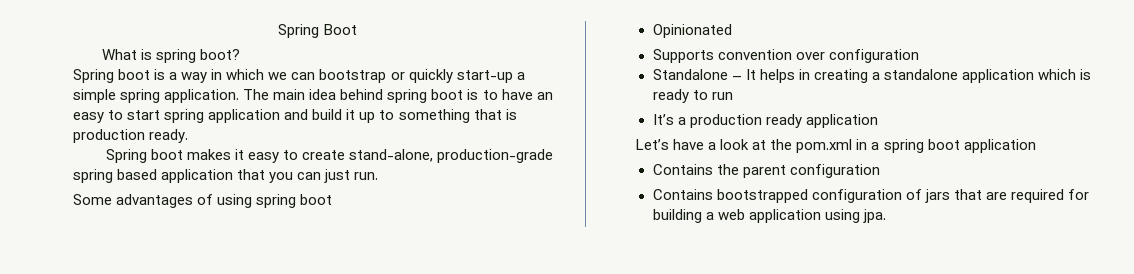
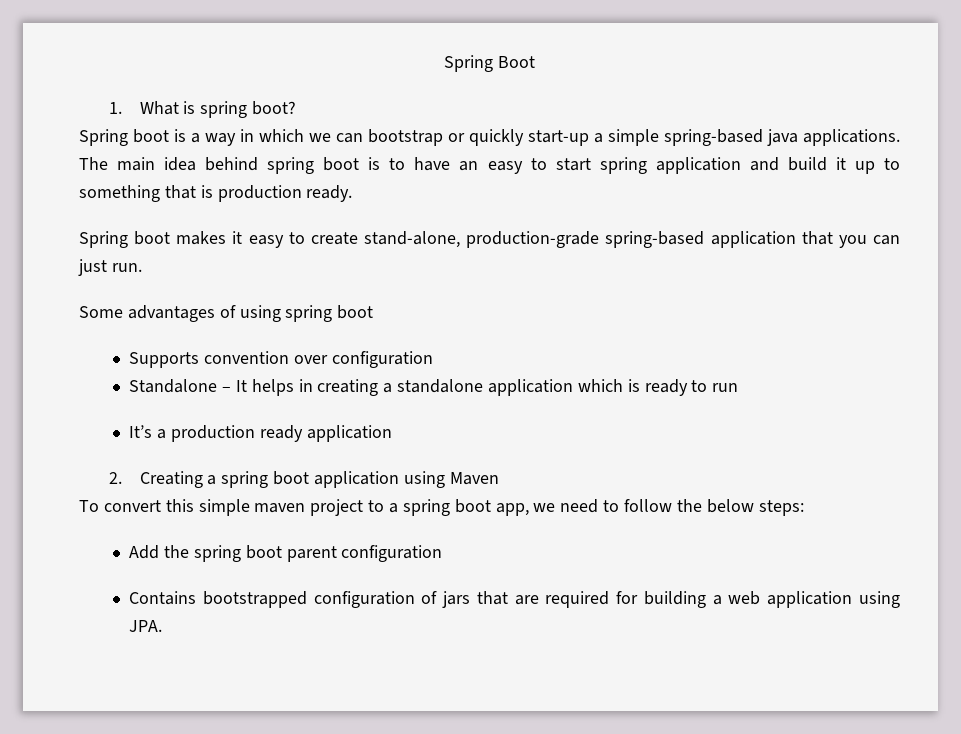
- What is spring boot?
+ 1. What is spring boot?
- Spring boot is a way in which we can bootstrap or quickly start-up a simple spring application.
+ Spring boot is a way in which we can bootstrap or quickly start-up a simple spring-based java applications.
- Spring boot makes it easy to create stand-alone, production-grade spring based application that you can just run.
+ Spring boot makes it easy to create stand-alone, production-grade spring-based application that you can just run.
- Opinionated
- Let’s have a look at the pom.xml in a spring boot application
- Contains the parent configuration
+ 2. Creating a spring boot application using Maven
+ To convert this simple maven project to a spring boot app, we need to follow the below steps:
+ Add the spring boot parent configuration
- Contains bootstrapped configuration of jars that are required for building a web application using jpa.
+ Contains bootstrapped configuration of jars that are required for building a web application using JPA.

